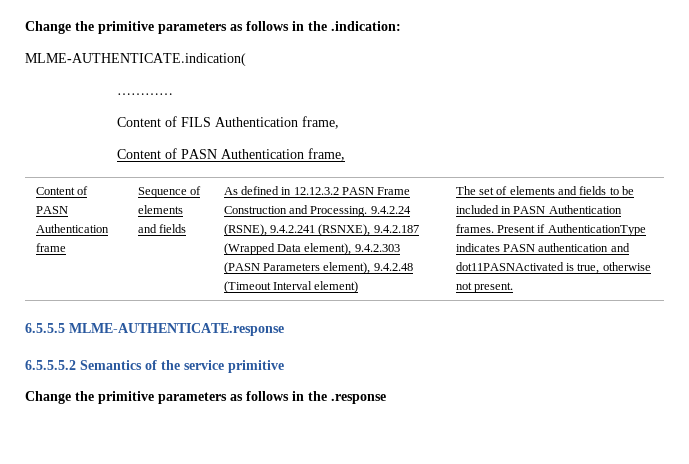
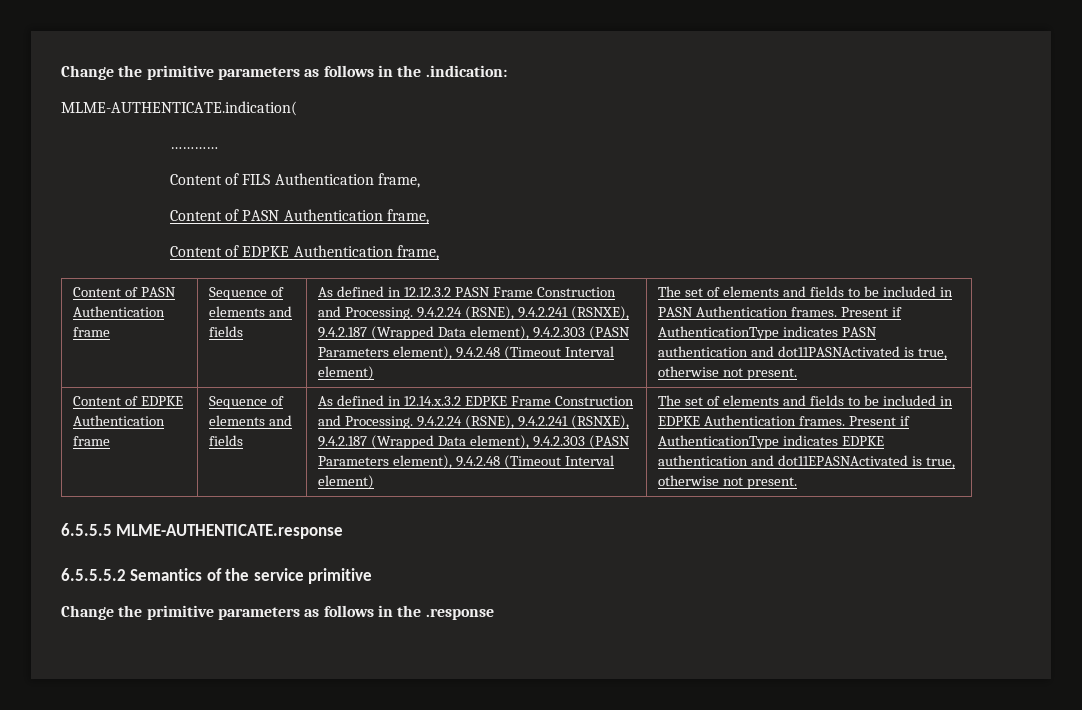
+ Content of EDPKE Authentication frame,
+ Content of EDPKE Authentication frame | Sequence of elements and fields | As defined in 12.14.x.3.2 EDPKE Frame Construction and Processing. 9.4.2.24 (RSNE), 9.4.2.241 (RSNXE), 9.4.2.187 (Wrapped Data element), 9.4.2.303 (PASN Parameters element), 9.4.2.48 (Timeout Interval element) | The set of elements and fields to be included in EDPKE Authentication frames. Present if AuthenticationType indicates EDPKE authentication and dot11EPASNActivated is true, otherwise not present.

